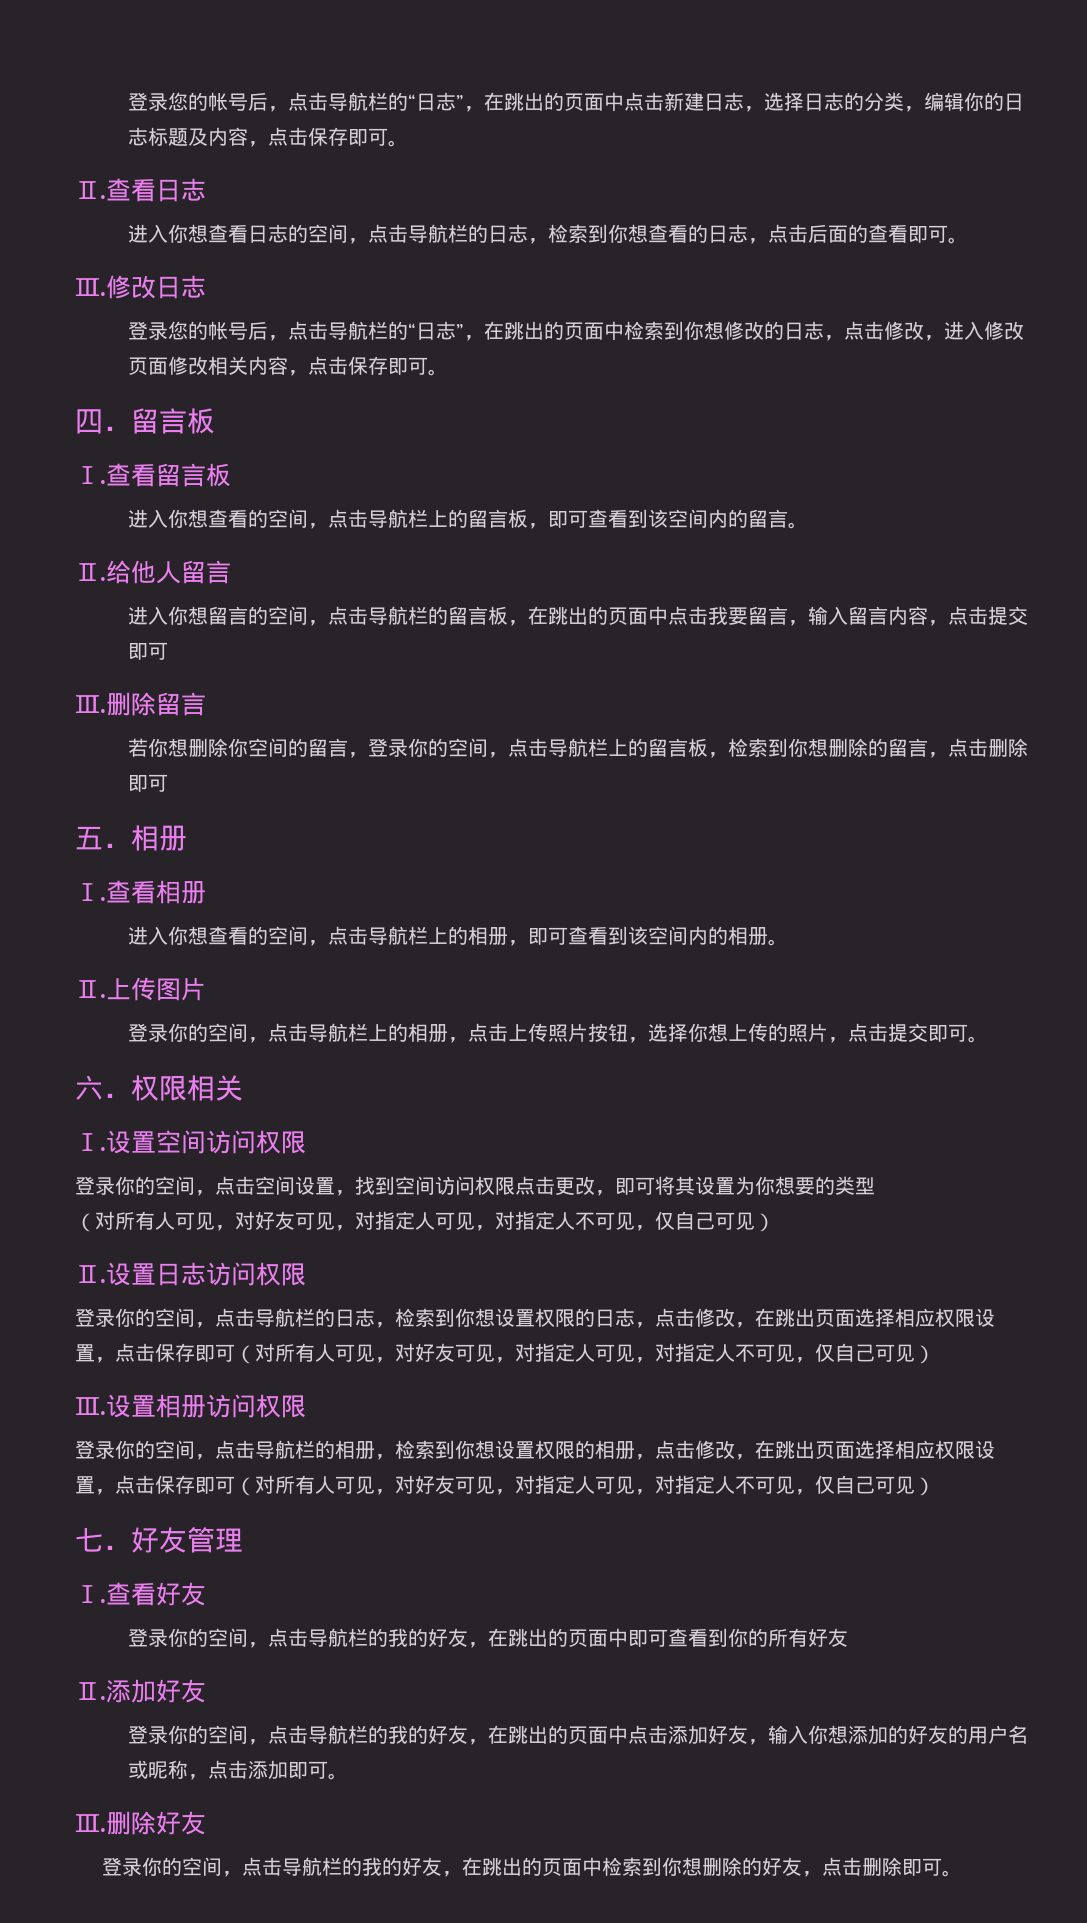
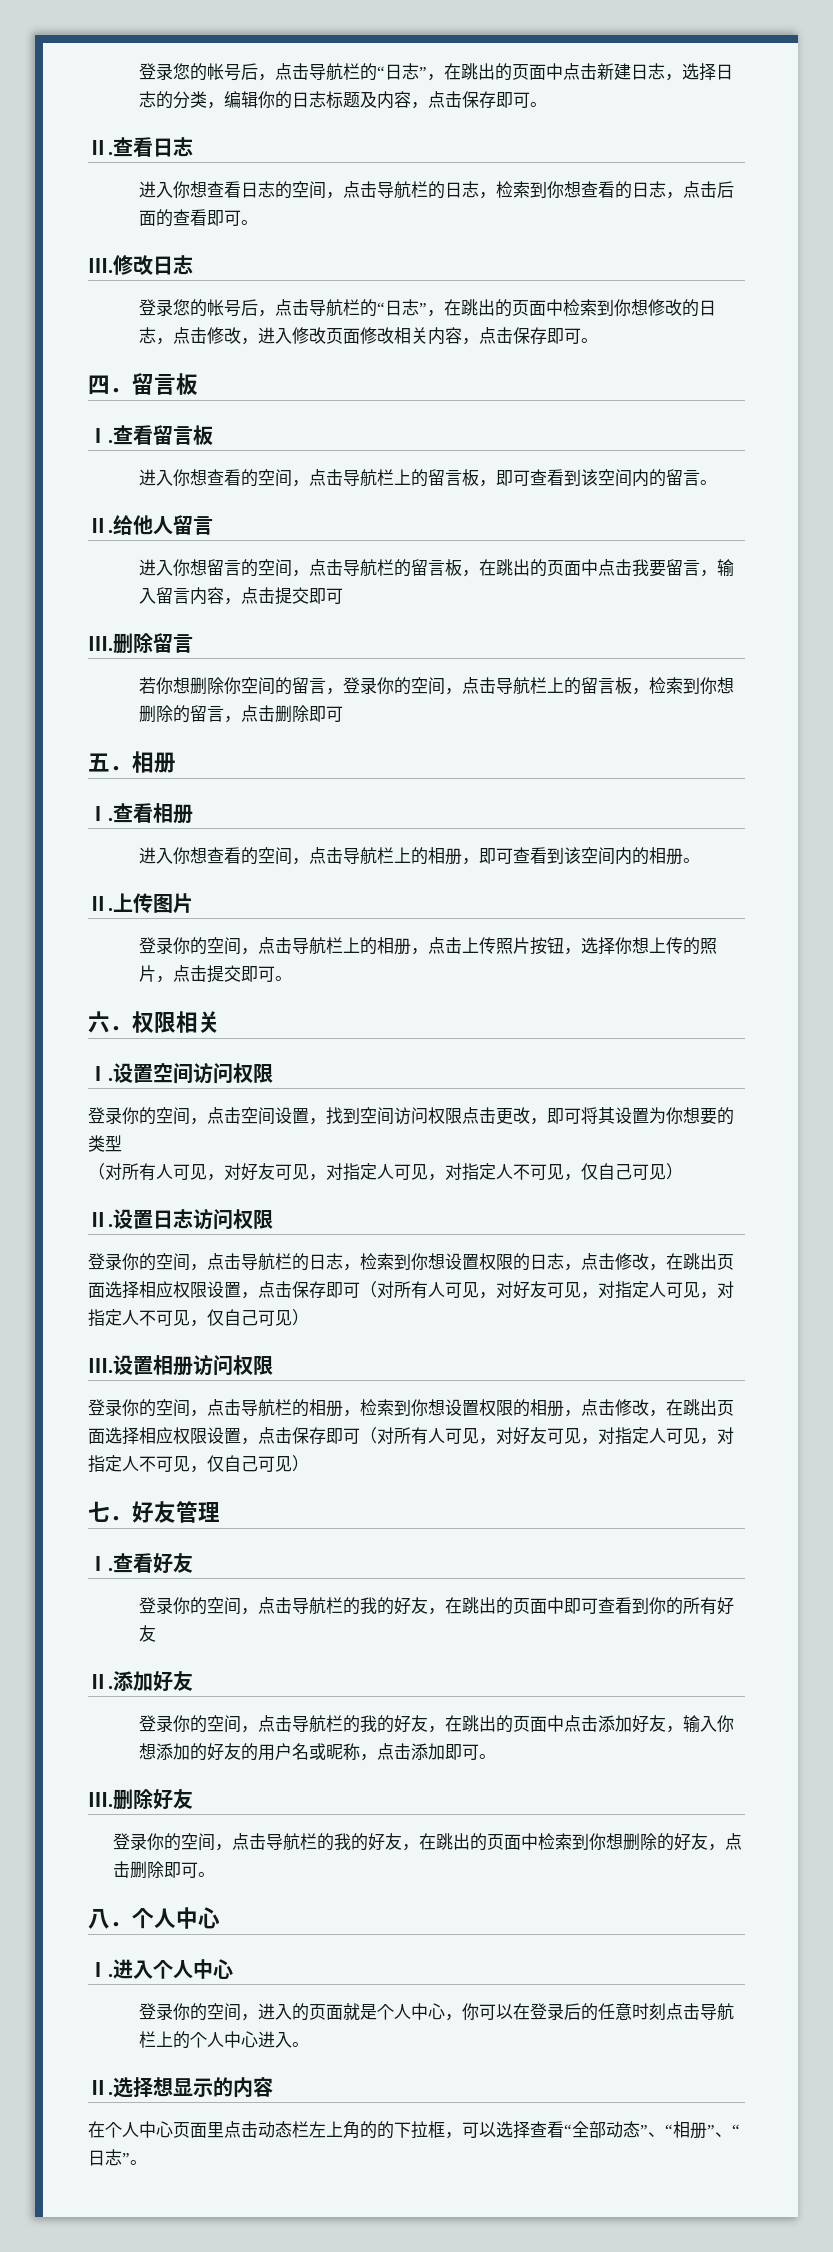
+ 八．个人中心
+ Ⅰ.进入个人中心
+ 登录你的空间，进入的页面就是个人中心，你可以在登录后的任意时刻点击导航栏上的个人中心进入。
+ Ⅱ.选择想显示的内容
+ 在个人中心页面里点击动态栏左上角的的下拉框，可以选择查看“全部动态”、“相册”、“日志”。

